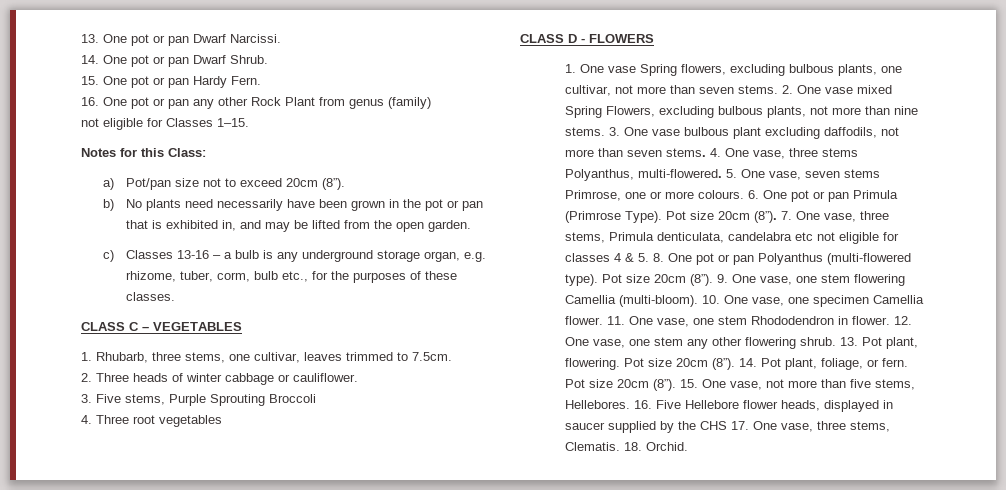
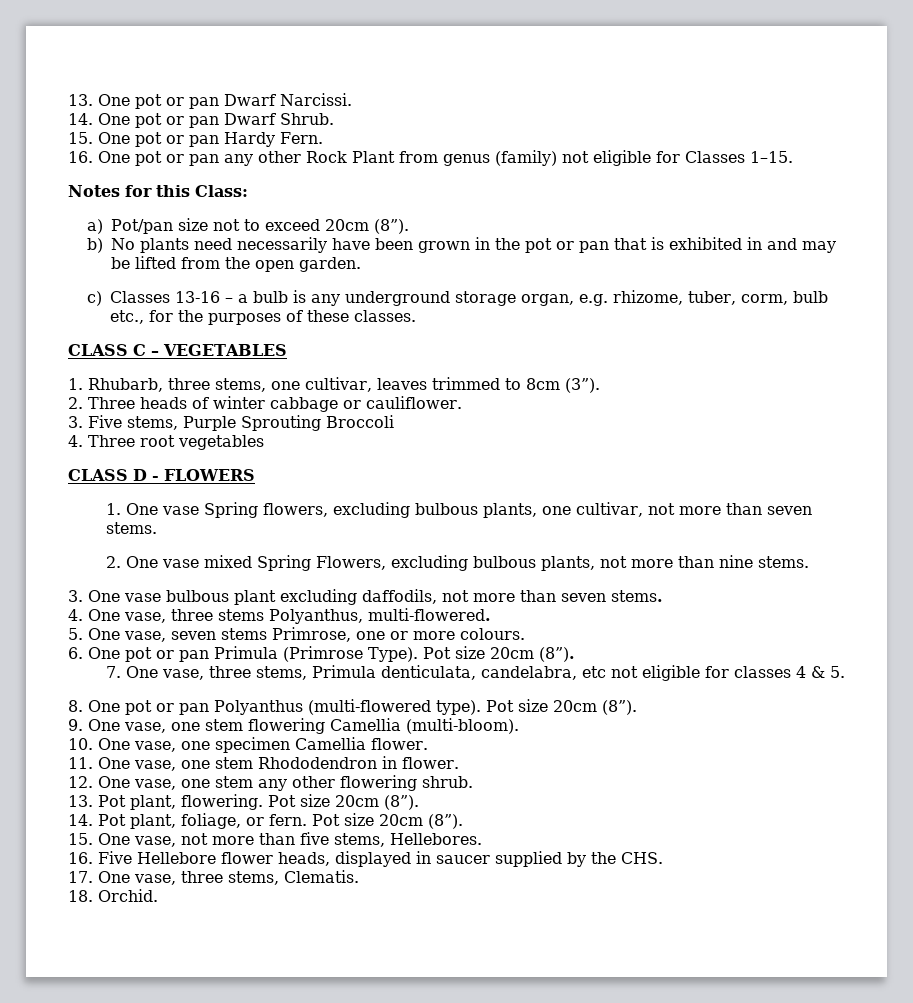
- 16. One pot or pan any other Rock Plant from genus (family)
- not eligible for Classes 1–15.
+ 16. One pot or pan any other Rock Plant from genus (family) not eligible for Classes 1–15.
- b) No plants need necessarily have been grown in the pot or pan that is exhibited in, and may be lifted from the open garden.
+ b) No plants need necessarily have been grown in the pot or pan that is exhibited in and may be lifted from the open garden.
- 1. Rhubarb, three stems, one cultivar, leaves trimmed to 7.5cm.
+ 1. Rhubarb, three stems, one cultivar, leaves trimmed to 8cm (3”).
- 1. One vase Spring flowers, excluding bulbous plants, one cultivar, not more than seven stems. 2. One vase mixed Spring Flowers, excluding bulbous plants, not more than nine stems. 3. One vase bulbous plant excluding daffodils, not more than seven stems. 4. One vase, three stems Polyanthus, multi-flowered. 5. One vase, seven stems Primrose, one or more colours. 6. One pot or pan Primula (Primrose Type). Pot size 20cm (8”). 7. One vase, three stems, Primula denticulata, candelabra etc not eligible for classes 4 & 5. 8. One pot or pan Polyanthus (multi-flowered type). Pot size 20cm (8”). 9. One vase, one stem flowering Camellia (multi-bloom). 10. One vase, one specimen Camellia flower. 11. One vase, one stem Rhododendron in flower. 12. One vase, one stem any other flowering shrub. 13. Pot plant, flowering. Pot size 20cm (8”). 14. Pot plant, foliage, or fern. Pot size 20cm (8”). 15. One vase, not more than five stems, Hellebores. 16. Five Hellebore flower heads, displayed in saucer supplied by the CHS 17. One vase, three stems, Clematis. 18. Orchid.
+ 1. One vase Spring flowers, excluding bulbous plants, one cultivar, not more than seven stems.
+ 2. One vase mixed Spring Flowers, excluding bulbous plants, not more than nine stems.
+ 3. One vase bulbous plant excluding daffodils, not more than seven stems.
+ 4. One vase, three stems Polyanthus, multi-flowered.
+ 5. One vase, seven stems Primrose, one or more colours.
+ 6. One pot or pan Primula (Primrose Type). Pot size 20cm (8”).
+ 7. One vase, three stems, Primula denticulata, candelabra, etc not eligible for classes 4 & 5.
+ 8. One pot or pan Polyanthus (multi-flowered type). Pot size 20cm (8”).
+ 9. One vase, one stem flowering Camellia (multi-bloom).
+ 10. One vase, one specimen Camellia flower.
+ 11. One vase, one stem Rhododendron in flower.
+ 12. One vase, one stem any other flowering shrub.
+ 13. Pot plant, flowering. Pot size 20cm (8”).
+ 14. Pot plant, foliage, or fern. Pot size 20cm (8”).
+ 15. One vase, not more than five stems, Hellebores.
+ 16. Five Hellebore flower heads, displayed in saucer supplied by the CHS.
+ 17. One vase, three stems, Clematis.
+ 18. Orchid.

